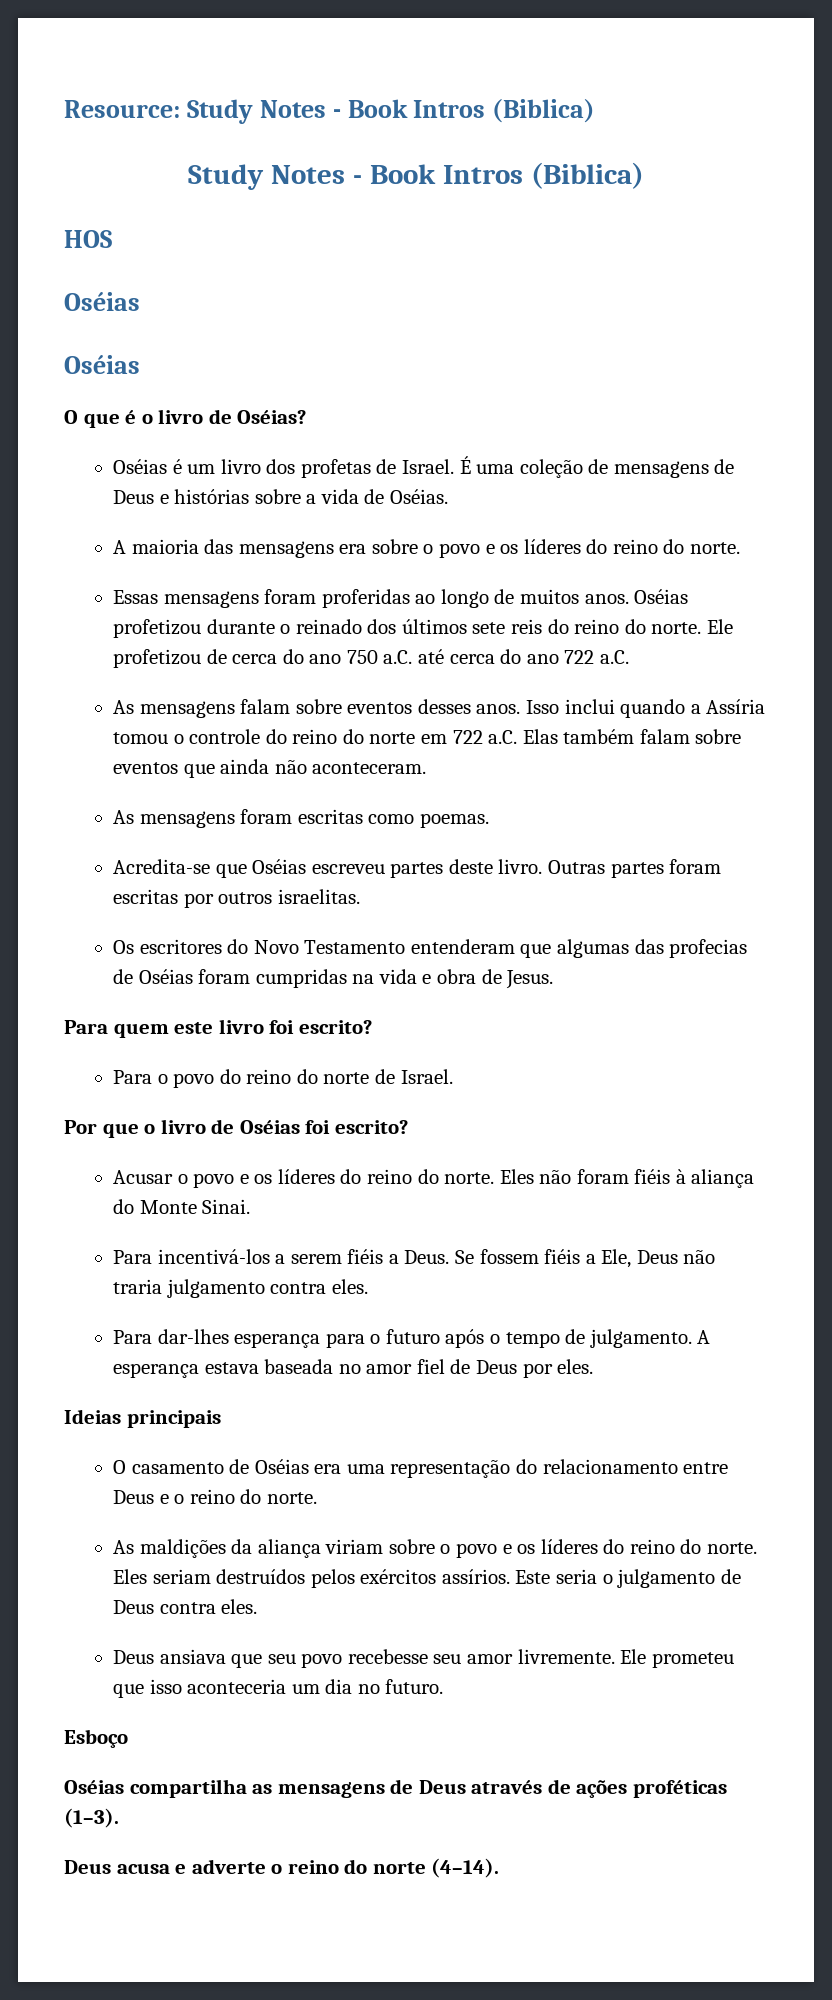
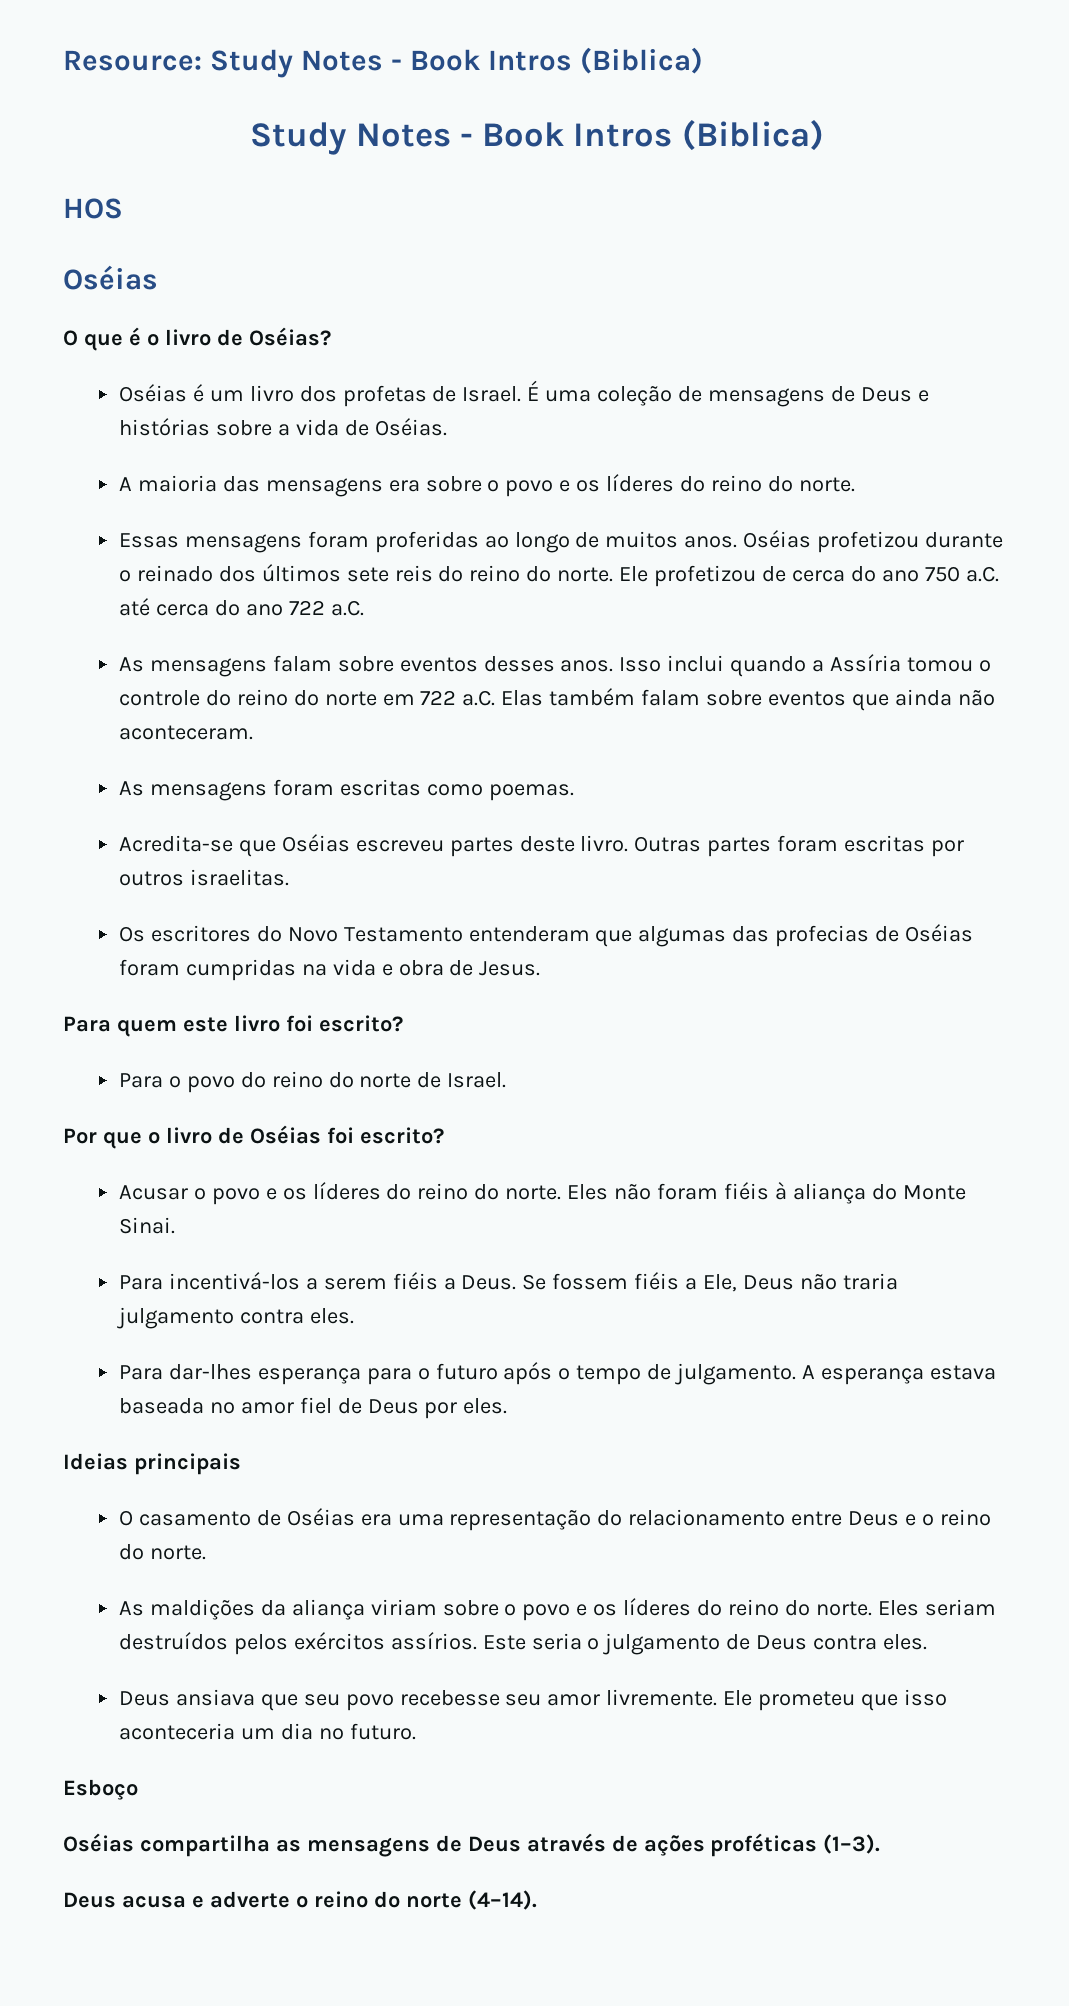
  HOS
- Oséias

